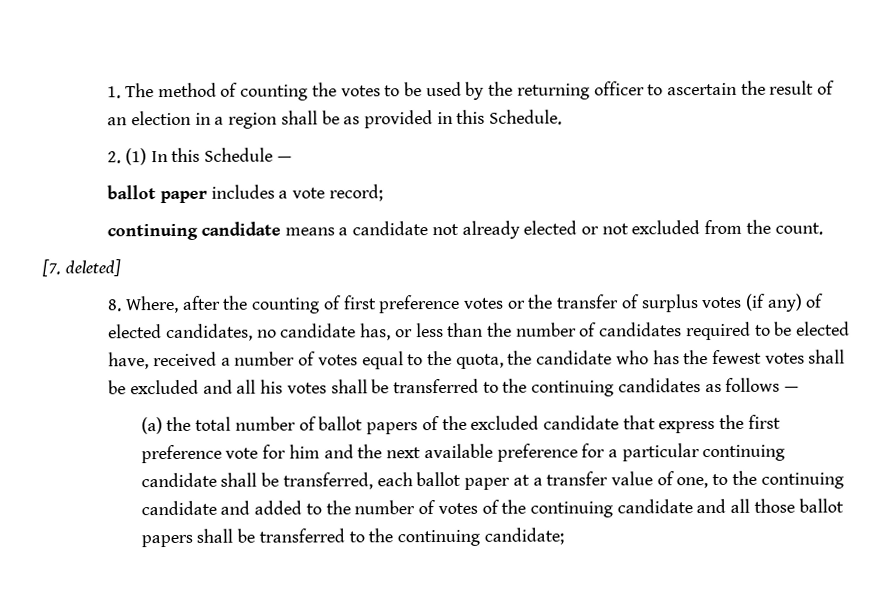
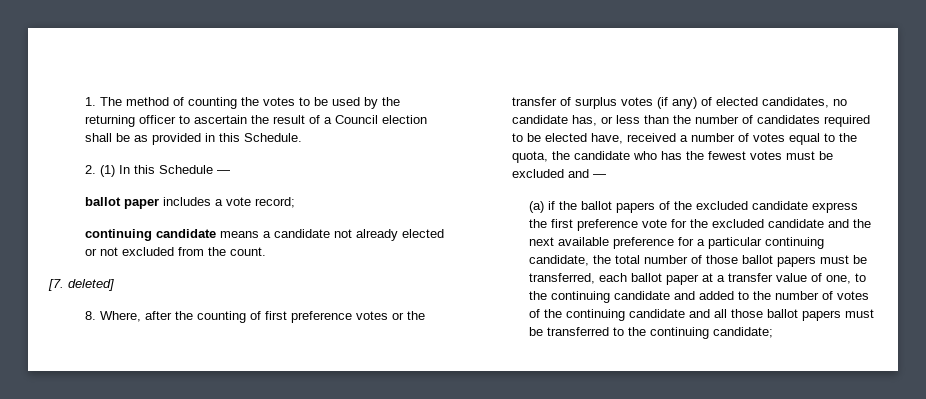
- 1. The method of counting the votes to be used by the returning officer to ascertain the result of an election in a region shall be as provided in this Schedule.
+ 1. The method of counting the votes to be used by the returning officer to ascertain the result of a Council election shall be as provided in this Schedule.
- 8. Where, after the counting of first preference votes or the transfer of surplus votes (if any) of elected candidates, no candidate has, or less than the number of candidates required to be elected have, received a number of votes equal to the quota, the candidate who has the fewest votes shall be excluded and all his votes shall be transferred to the continuing candidates as follows —
- (a) the total number of ballot papers of the excluded candidate that express the first preference vote for him and the next available preference for a particular continuing candidate shall be transferred, each ballot paper at a transfer value of one, to the continuing candidate and added to the number of votes of the continuing candidate and all those ballot papers shall be transferred to the continuing candidate;
+ 8. Where, after the counting of first preference votes or the transfer of surplus votes (if any) of elected candidates, no candidate has, or less than the number of candidates required to be elected have, received a number of votes equal to the quota, the candidate who has the fewest votes must be excluded and —
+ (a) if the ballot papers of the excluded candidate express the first preference vote for the excluded candidate and the next available preference for a particular continuing candidate, the total number of those ballot papers must be transferred, each ballot paper at a transfer value of one, to the continuing candidate and added to the number of votes of the continuing candidate and all those ballot papers must be transferred to the continuing candidate;

